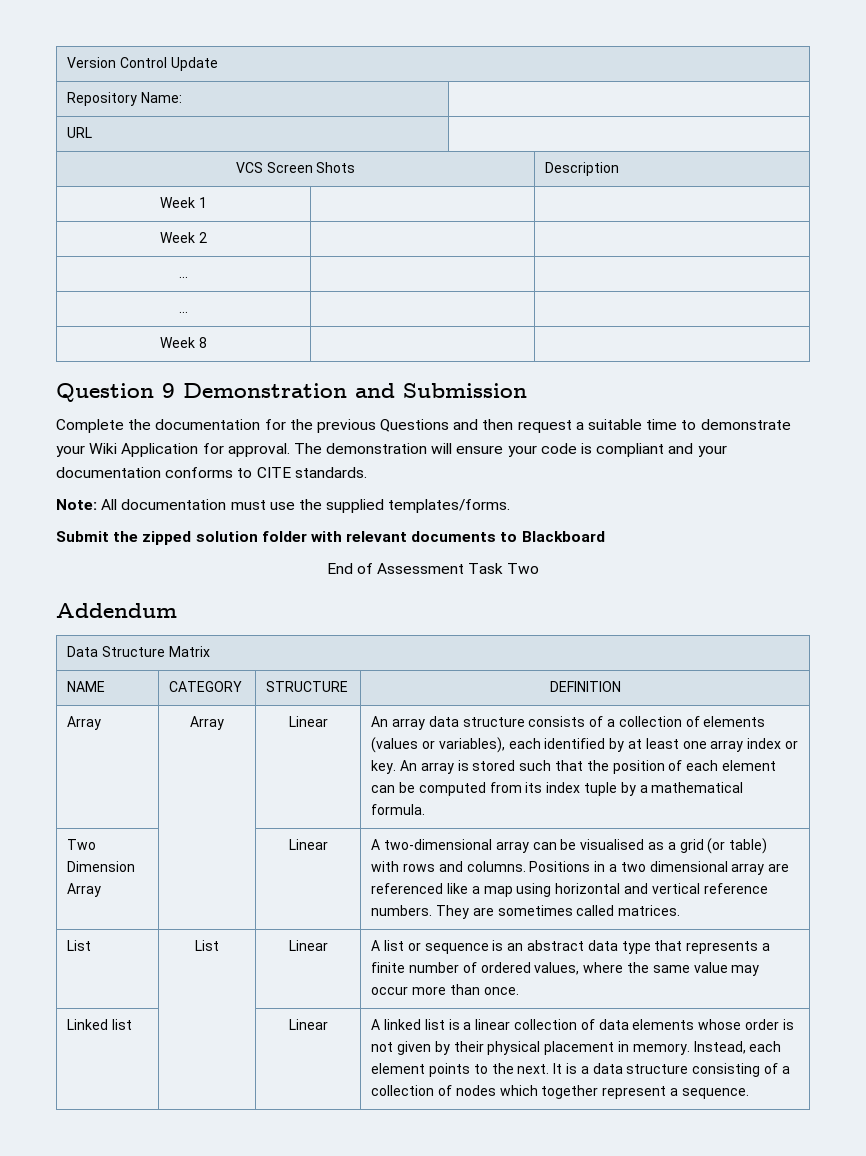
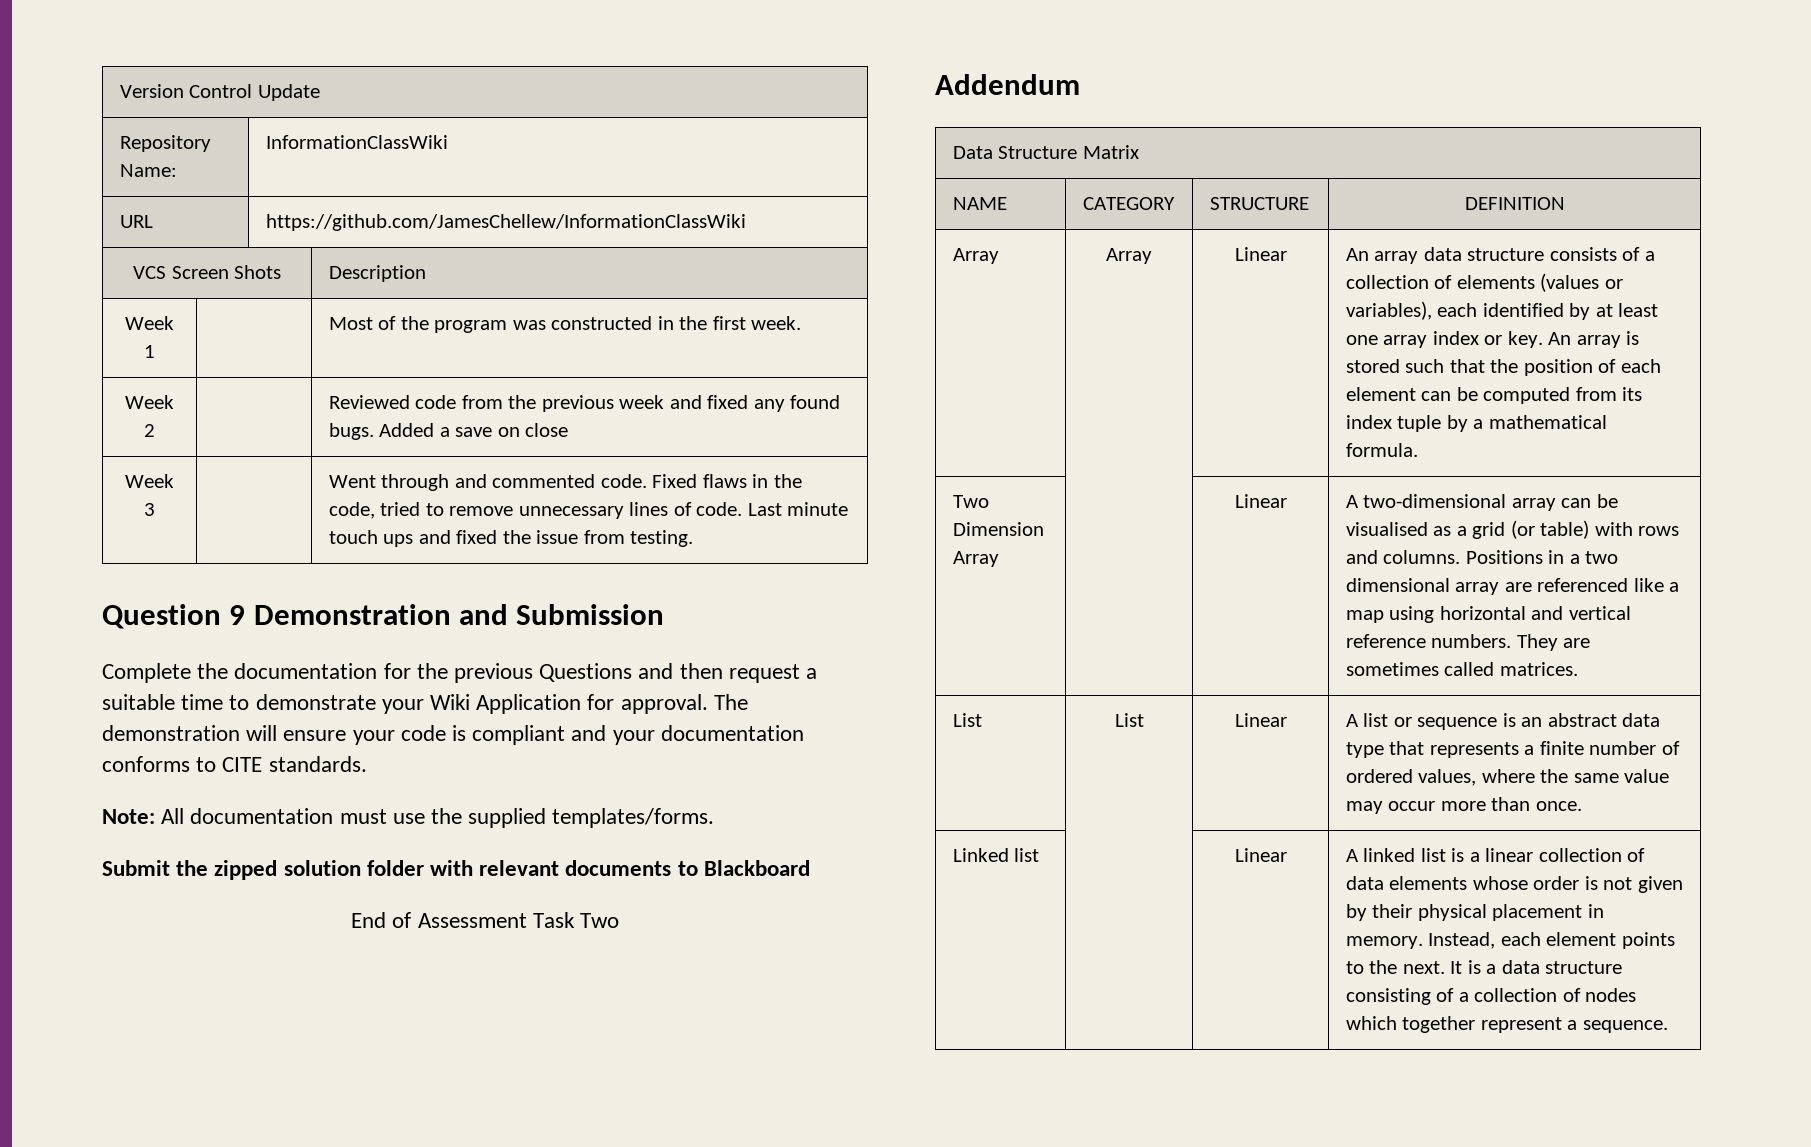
- Repository Name: |
+ Repository Name: | InformationClassWiki
- URL |
+ URL | https://github.com/JamesChellew/InformationClassWiki
- Week 1 | |
- Week 2 | |
- … | |
- … | |
- Week 8 | |
+ Week 1 | | Most of the program was constructed in the first week.
+ Week 2 | | Reviewed code from the previous week and fixed any found bugs. Added a save on close
+ Week 3 | | Went through and commented code. Fixed flaws in the code, tried to remove unnecessary lines of code. Last minute touch ups and fixed the issue from testing.

